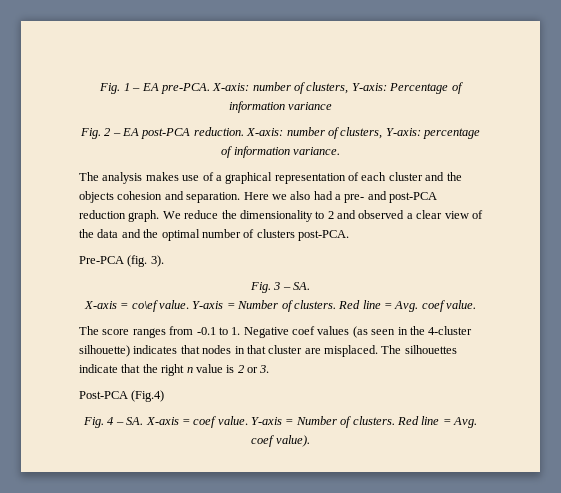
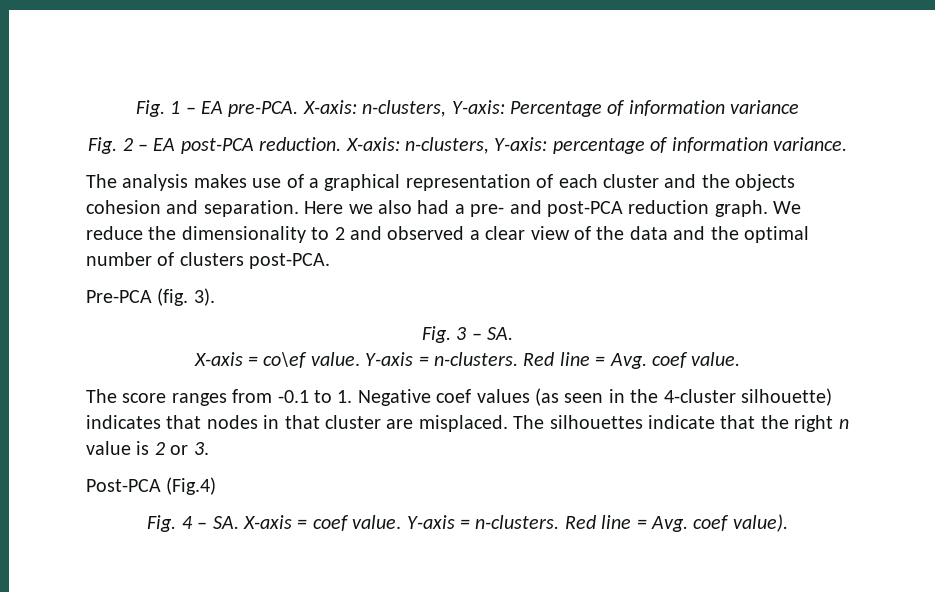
- X-axis: number of clusters, Y-axis: Percentage of information variance
+ X-axis: n-clusters, Y-axis: Percentage of information variance
- X-axis: number of clusters, Y-axis: percentage of information variance.
+ X-axis: n-clusters, Y-axis: percentage of information variance.
- X-axis = co\ef value. Y-axis = Number of clusters.
+ X-axis = co\ef value. Y-axis = n-clusters.
- Fig. 4 – SA. X-axis = coef value. Y-axis = Number of clusters.
+ Fig. 4 – SA. X-axis = coef value. Y-axis = n-clusters.

